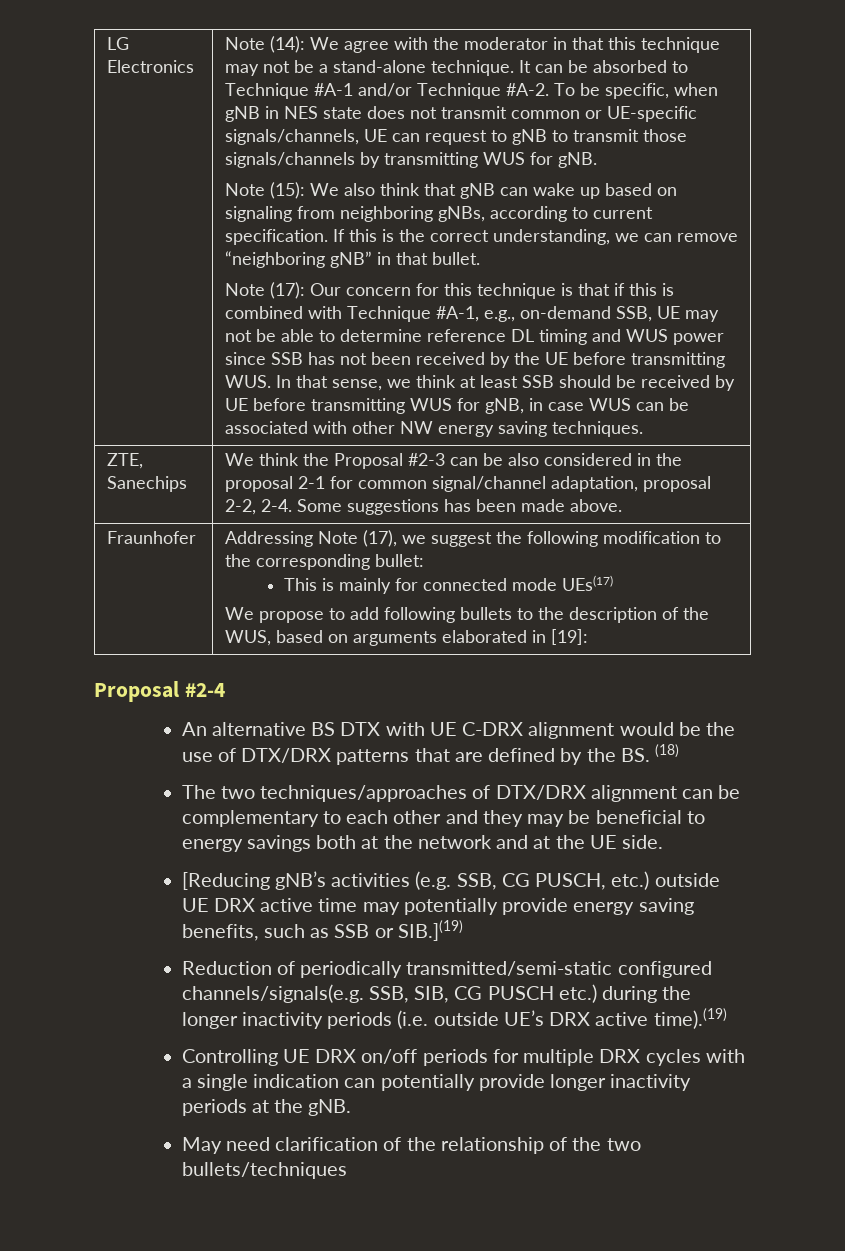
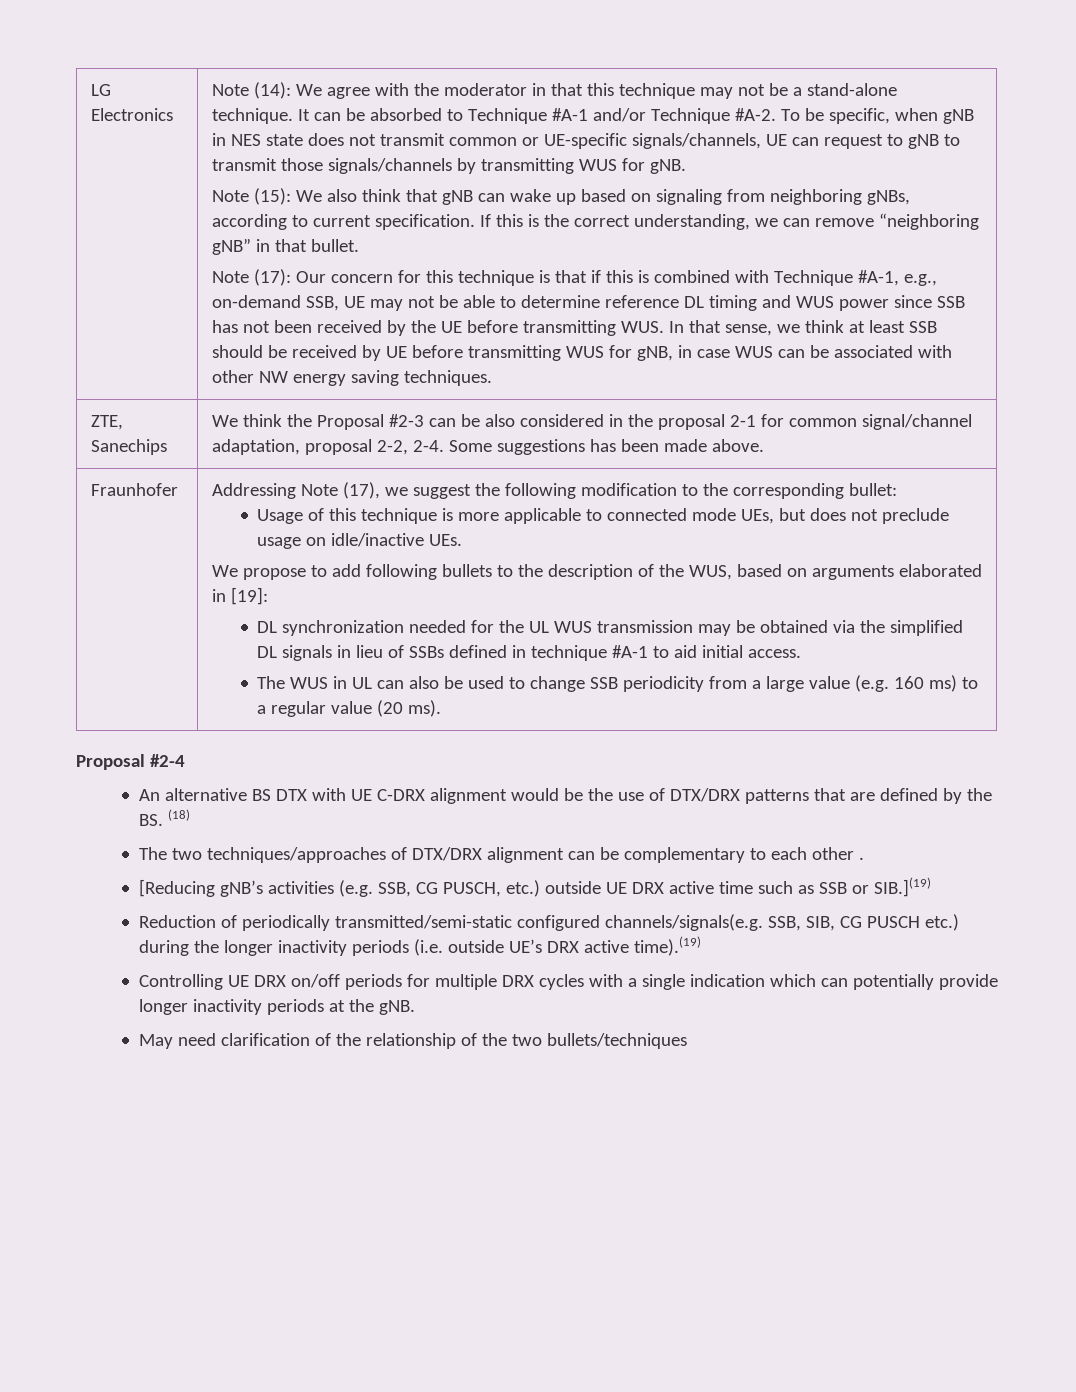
- This is mainly for connected mode UEs(17)
+ Usage of this technique is more applicable to connected mode UEs, but does not preclude usage on idle/inactive UEs.
+ DL synchronization needed for the UL WUS transmission may be obtained via the simplified DL signals in lieu of SSBs defined in technique #A-1 to aid initial access.
+ The WUS in UL can also be used to change SSB periodicity from a large value (e.g. 160 ms) to a regular value (20 ms).
- The two techniques/approaches of DTX/DRX alignment can be complementary to each other and they may be beneficial to energy savings both at the network and at the UE side.
+ The two techniques/approaches of DTX/DRX alignment can be complementary to each other .
- [Reducing gNB’s activities (e.g. SSB, CG PUSCH, etc.) outside UE DRX active time may potentially provide energy saving benefits, such as SSB or SIB.](19)
+ [Reducing gNB’s activities (e.g. SSB, CG PUSCH, etc.) outside UE DRX active time such as SSB or SIB.](19)
- Controlling UE DRX on/off periods for multiple DRX cycles with a single indication can potentially provide longer inactivity periods at the gNB.
+ Controlling UE DRX on/off periods for multiple DRX cycles with a single indication which can potentially provide longer inactivity periods at the gNB.

